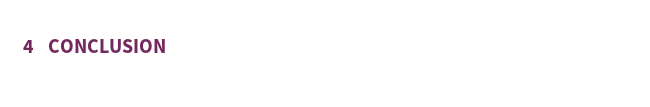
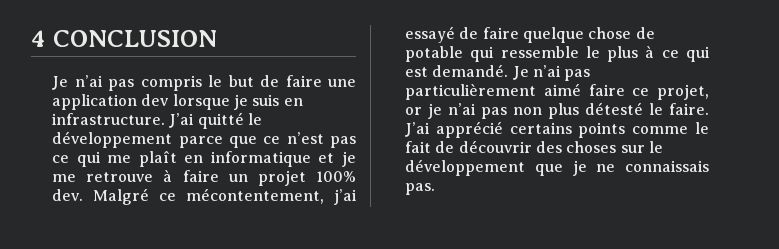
+ Je n’ai pas compris le but de faire une application dev lorsque je suis en infrastructure. J’ai quitté le développement parce que ce n’est pas ce qui me plaît en informatique et je me retrouve à faire un projet 100% dev. Malgré ce mécontentement, j’ai essayé de faire quelque chose de potable qui ressemble le plus à ce qui est demandé. Je n’ai pas particulièrement aimé faire ce projet, or je n’ai pas non plus détesté le faire. J’ai apprécié certains points comme le fait de découvrir des choses sur le développement que je ne connaissais pas.

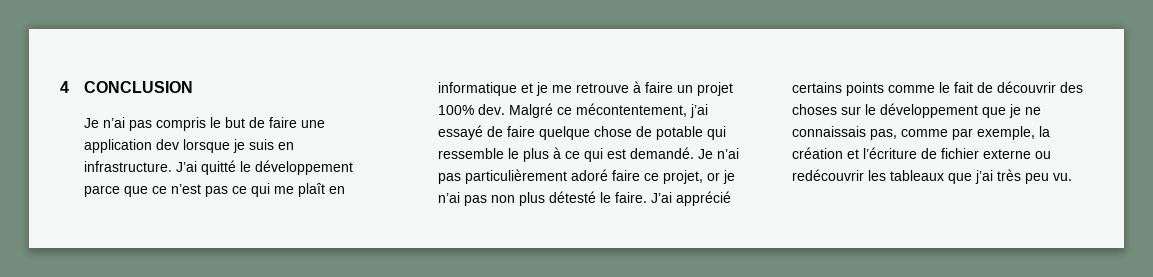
- Je n’ai pas particulièrement aimé faire ce projet, or je n’ai pas non plus détesté le faire.
+ Je n’ai pas particulièrement adoré faire ce projet, or je n’ai pas non plus détesté le faire.
- J’ai apprécié certains points comme le fait de découvrir des choses sur le développement que je ne connaissais pas.
+ J’ai apprécié certains points comme le fait de découvrir des choses sur le développement que je ne connaissais pas, comme par exemple, la création et l’écriture de fichier externe ou redécouvrir les tableaux que j’ai très peu vu.

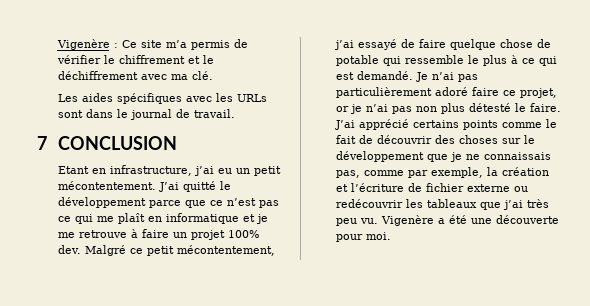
- 4 CONCLUSION
- Je n’ai pas compris le but de faire une application dev lorsque je suis en infrastructure.
+ Vigenère : Ce site m’a permis de vérifier le chiffrement et le déchiffrement avec ma clé.
+ Les aides spécifiques avec les URLs sont dans le journal de travail.
+ 7 CONCLUSION
+ Etant en infrastructure, j’ai eu un petit mécontentement.
- Malgré ce mécontentement, j’ai essayé de faire quelque chose de potable qui ressemble le plus à ce qui est demandé.
+ Malgré ce petit mécontentement, j’ai essayé de faire quelque chose de potable qui ressemble le plus à ce qui est demandé.
+ Vigenère a été une découverte pour moi.

